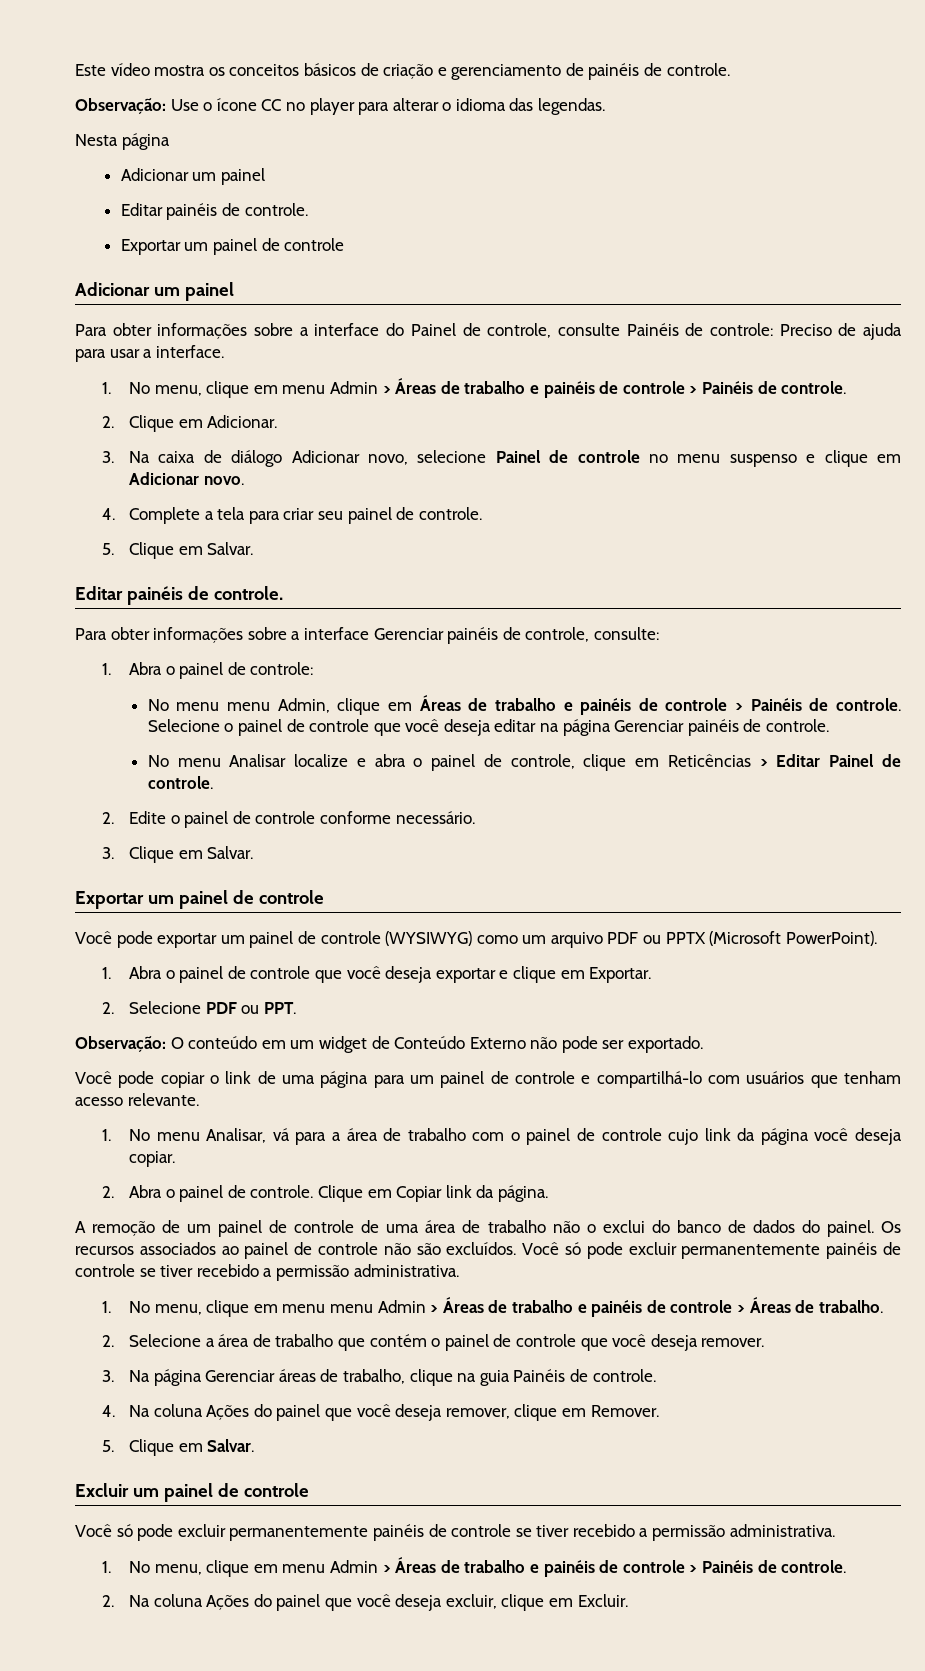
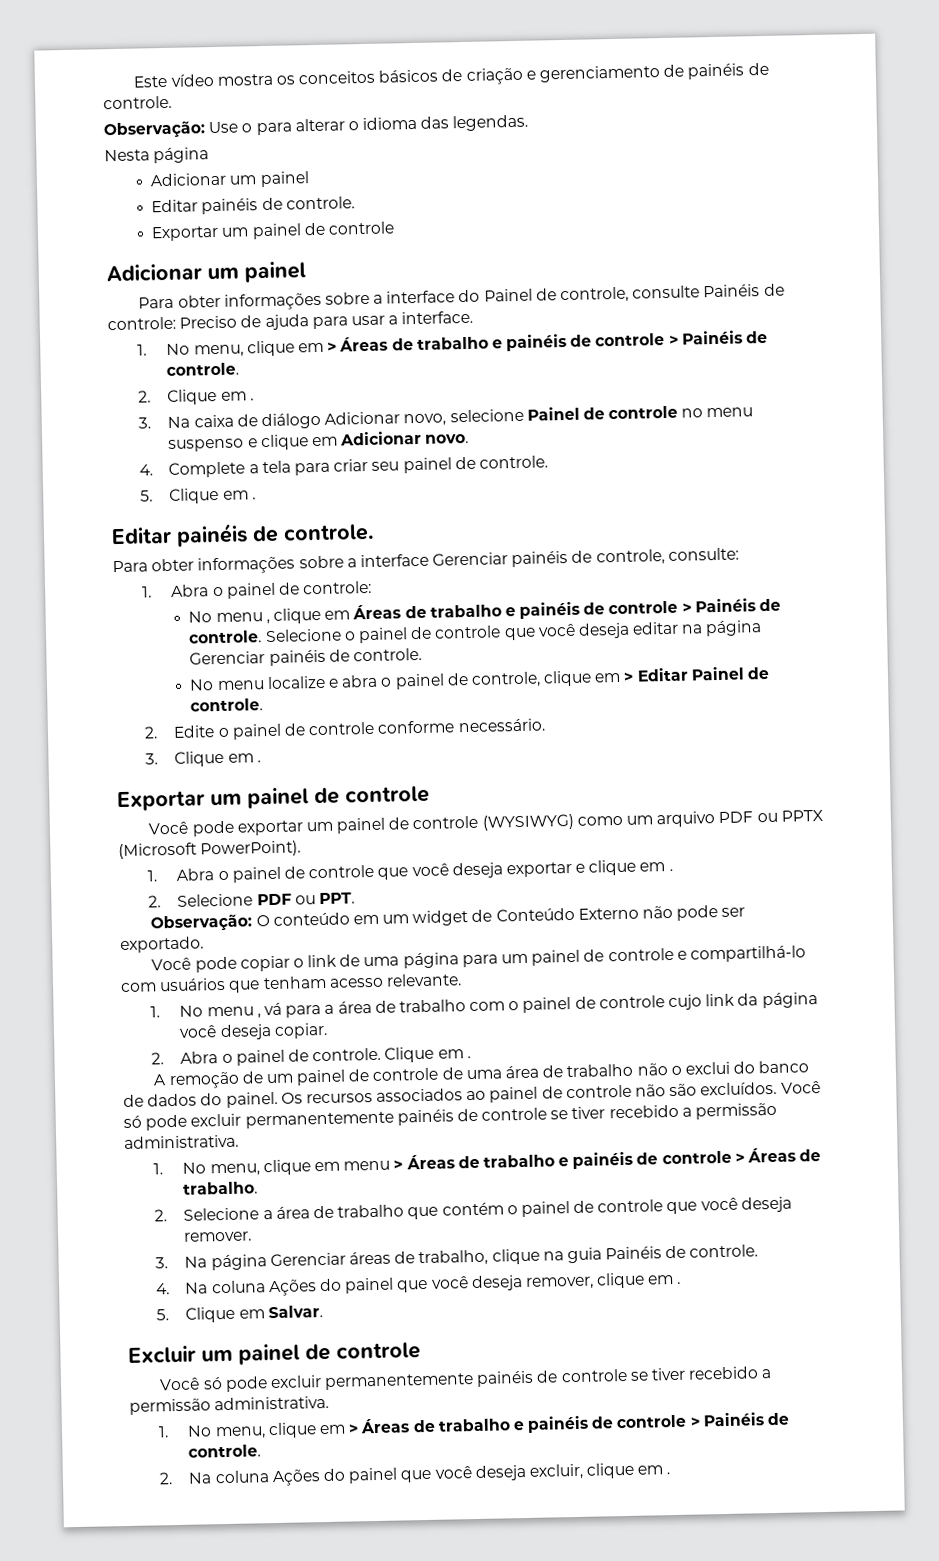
- Observação: Use o ícone CC no player para alterar o idioma das legendas.
+ Observação: Use o para alterar o idioma das legendas.
  Para obter informações sobre a interface do Painel de controle, consulte Painéis de controle: Preciso de ajuda para usar a interface.
- 1. No menu, clique em menu Admin > Áreas de trabalho e painéis de controle > Painéis de controle.
+ 1. No menu, clique em > Áreas de trabalho e painéis de controle > Painéis de controle.
- 2. Clique em Adicionar.
+ 2. Clique em .
  4. Complete a tela para criar seu painel de controle.
- 5. Clique em Salvar.
+ 5. Clique em .
- No menu menu Admin, clique em Áreas de trabalho e painéis de controle > Painéis de controle.
+ No menu , clique em Áreas de trabalho e painéis de controle > Painéis de controle.
- No menu Analisar localize e abra o painel de controle, clique em Reticências > Editar Painel de controle.
+ No menu localize e abra o painel de controle, clique em > Editar Painel de controle.
- 3. Clique em Salvar.
+ 3. Clique em .
- 1. Abra o painel de controle que você deseja exportar e clique em Exportar.
+ 1. Abra o painel de controle que você deseja exportar e clique em .
- 1. No menu Analisar, vá para a área de trabalho com o painel de controle cujo link da página você deseja copiar.
+ 1. No menu , vá para a área de trabalho com o painel de controle cujo link da página você deseja copiar.
- 2. Abra o painel de controle. Clique em Copiar link da página.
+ 2. Abra o painel de controle. Clique em .
- 1. No menu, clique em menu menu Admin > Áreas de trabalho e painéis de controle > Áreas de trabalho.
+ 1. No menu, clique em menu > Áreas de trabalho e painéis de controle > Áreas de trabalho.
- 4. Na coluna Ações do painel que você deseja remover, clique em Remover.
+ 4. Na coluna Ações do painel que você deseja remover, clique em .
  Excluir um painel de controle
  Você só pode excluir permanentemente painéis de controle se tiver recebido a permissão administrativa.
- 1. No menu, clique em menu Admin > Áreas de trabalho e painéis de controle > Painéis de controle.
+ 1. No menu, clique em > Áreas de trabalho e painéis de controle > Painéis de controle.
- 2. Na coluna Ações do painel que você deseja excluir, clique em Excluir.
+ 2. Na coluna Ações do painel que você deseja excluir, clique em .

